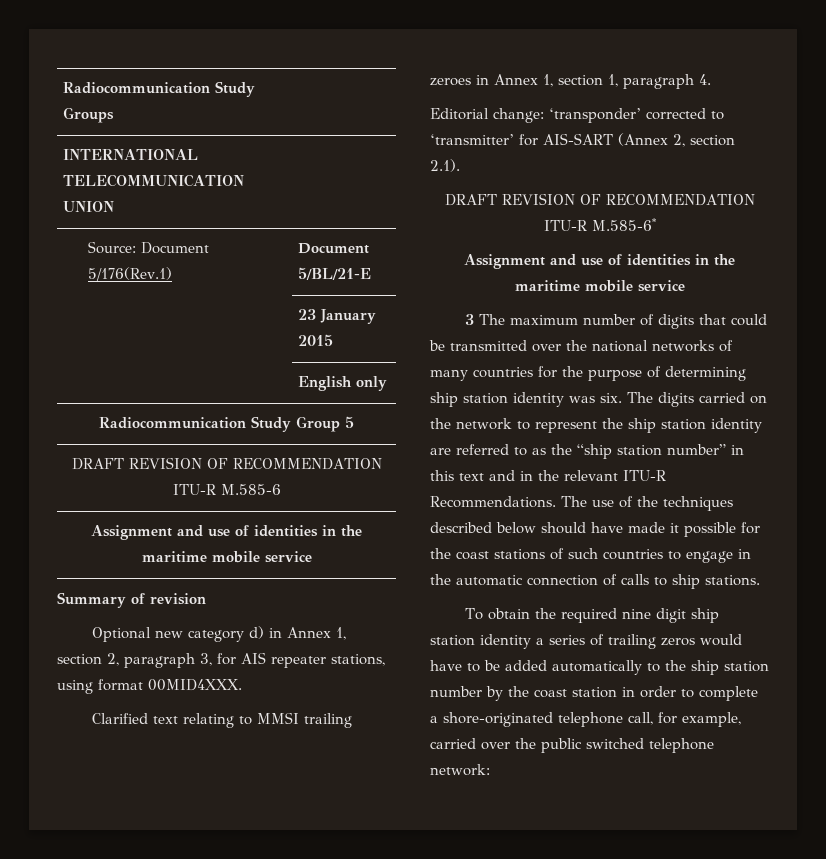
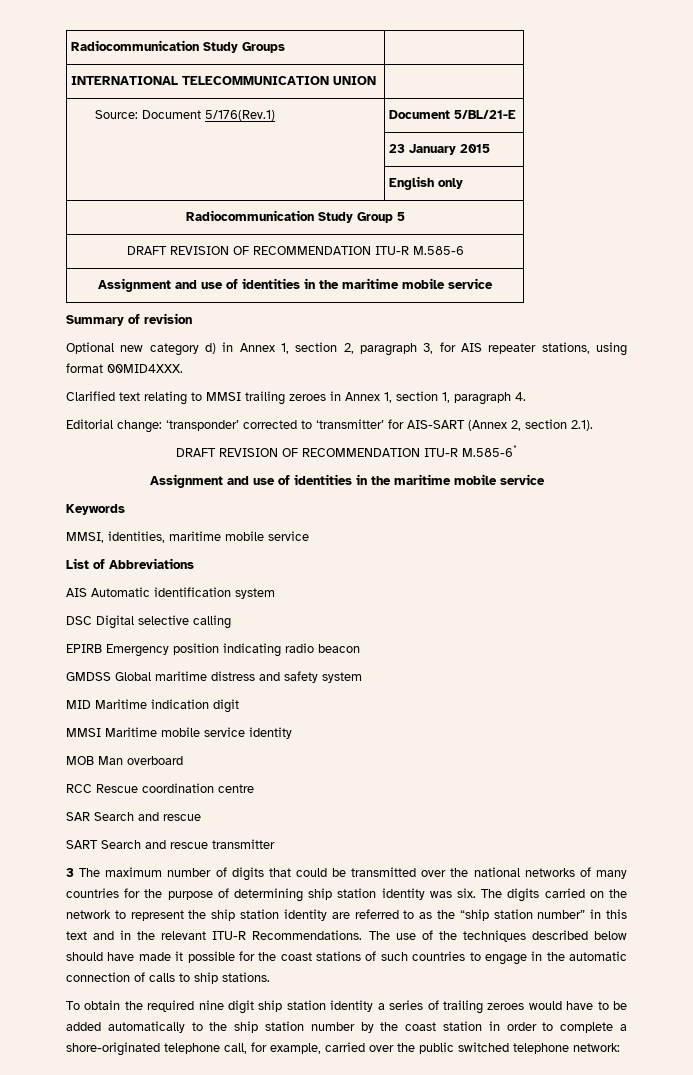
+ Keywords
+ MMSI, identities, maritime mobile service
+ List of Abbreviations
+ AIS Automatic identification system
+ DSC Digital selective calling
+ EPIRB Emergency position indicating radio beacon
+ GMDSS Global maritime distress and safety system
+ MID Maritime indication digit
+ MMSI Maritime mobile service identity
+ MOB Man overboard
+ RCC Rescue coordination centre
+ SAR Search and rescue
+ SART Search and rescue transmitter
- To obtain the required nine digit ship station identity a series of trailing zeros would have to be added automatically to the ship station number by the coast station in order to complete a shore-originated telephone call, for example, carried over the public switched telephone network:
+ To obtain the required nine digit ship station identity a series of trailing zeroes would have to be added automatically to the ship station number by the coast station in order to complete a shore-originated telephone call, for example, carried over the public switched telephone network:

